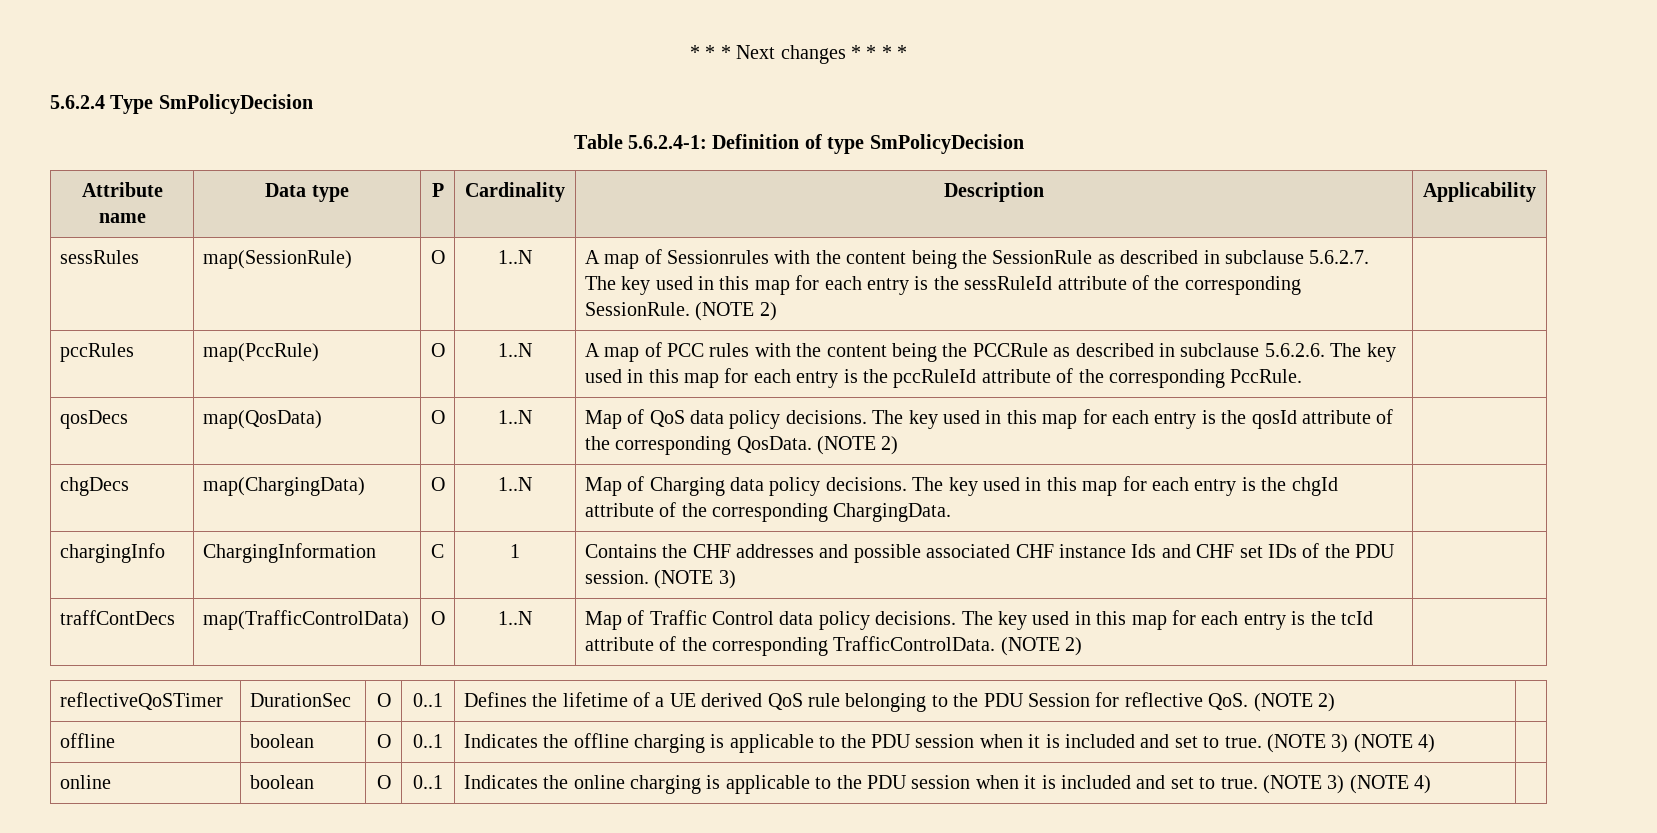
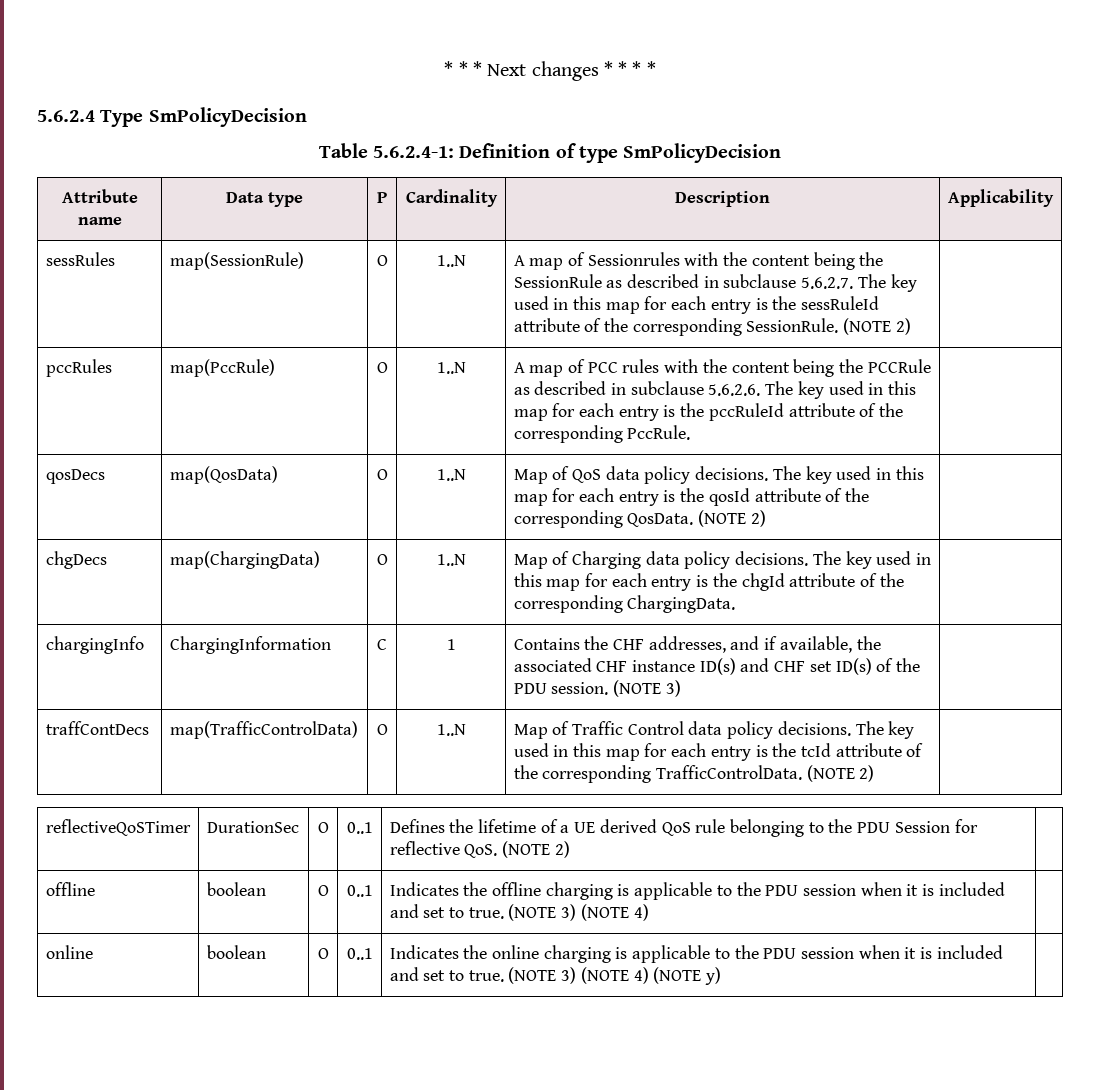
- chargingInfo | ChargingInformation | C | 1 | Contains the CHF addresses and possible associated CHF instance Ids and CHF set IDs of the PDU session. (NOTE 3) |
+ chargingInfo | ChargingInformation | C | 1 | Contains the CHF addresses, and if available, the associated CHF instance ID(s) and CHF set ID(s) of the PDU session. (NOTE 3) |
- online | boolean | O | 0..1 | Indicates the online charging is applicable to the PDU session when it is included and set to true. (NOTE 3) (NOTE 4) |
+ online | boolean | O | 0..1 | Indicates the online charging is applicable to the PDU session when it is included and set to true. (NOTE 3) (NOTE 4) (NOTE y) |

